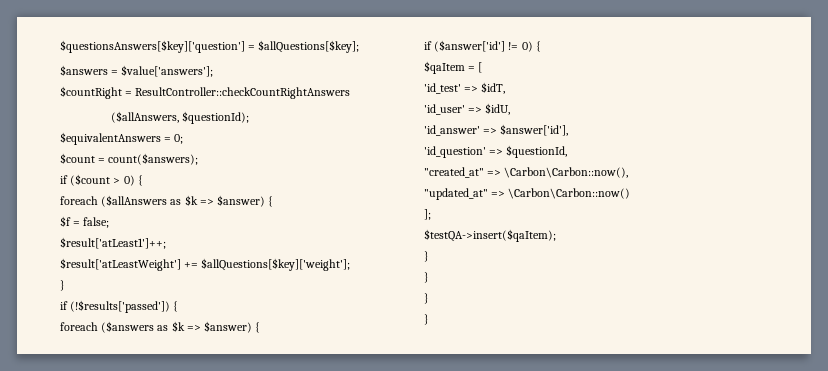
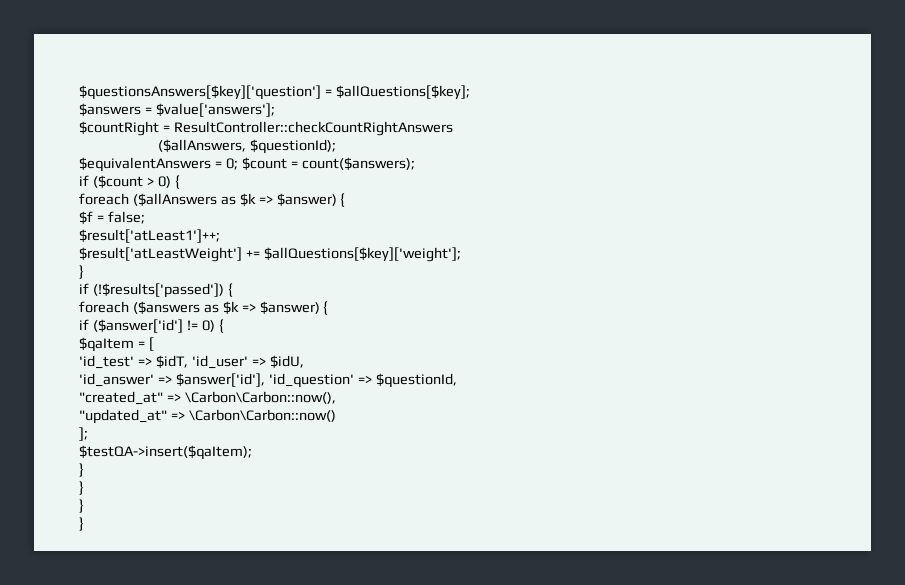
- $equivalentAnswers = 0;
- $count = count($answers);
+ $equivalentAnswers = 0; $count = count($answers);
- 'id_test' => $idT,
- 'id_user' => $idU,
+ 'id_test' => $idT, 'id_user' => $idU,
- 'id_answer' => $answer['id'],
- 'id_question' => $questionId,
+ 'id_answer' => $answer['id'], 'id_question' => $questionId,

